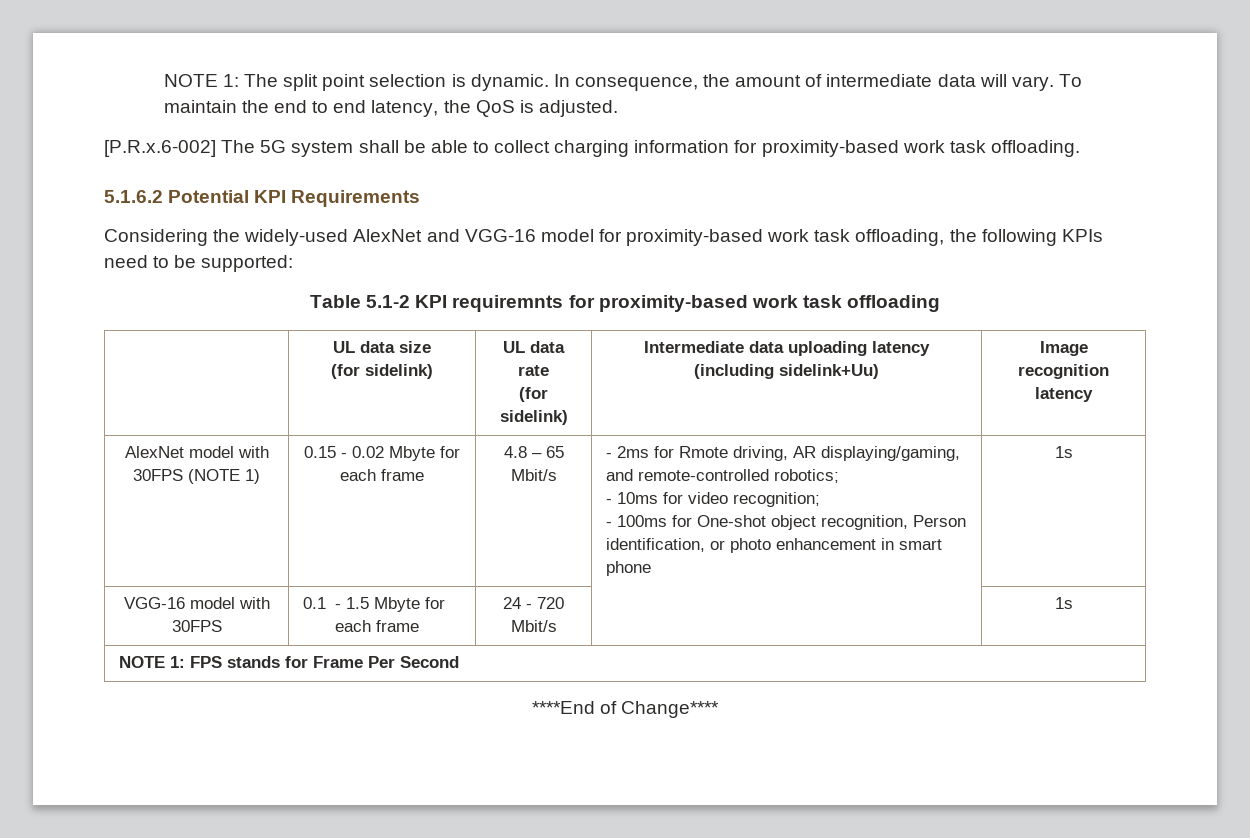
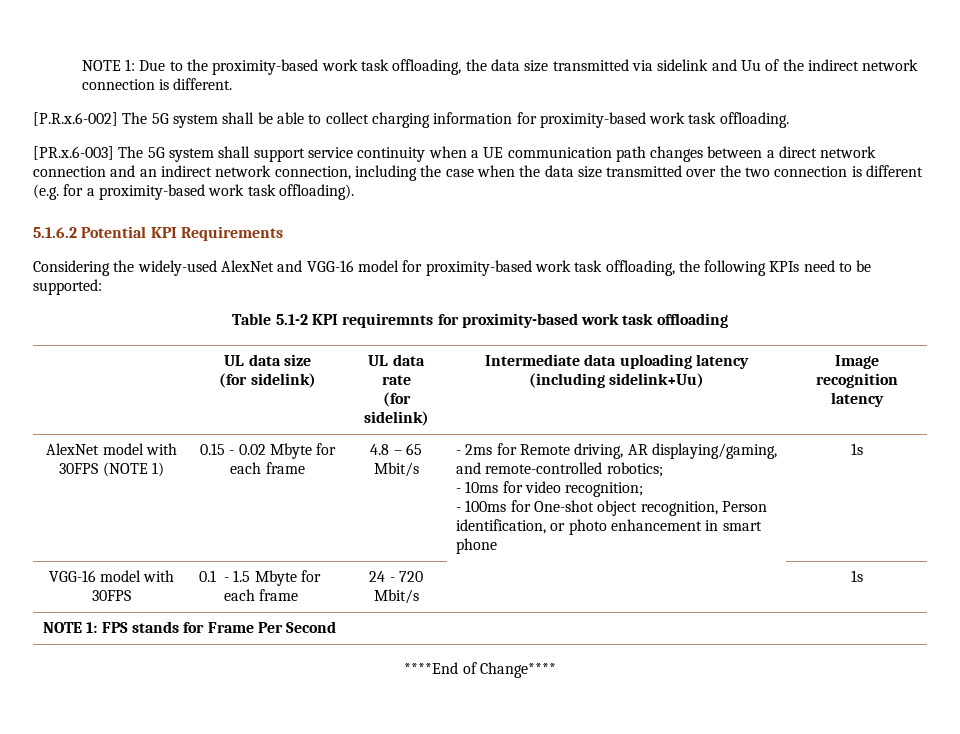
- NOTE 1: The split point selection is dynamic. In consequence, the amount of intermediate data will vary. To maintain the end to end latency, the QoS is adjusted.
+ NOTE 1: Due to the proximity-based work task offloading, the data size transmitted via sidelink and Uu of the indirect network connection is different.
+ [PR.x.6-003] The 5G system shall support service continuity when a UE communication path changes between a direct network connection and an indirect network connection, including the case when the data size transmitted over the two connection is different (e.g. for a proximity-based work task offloading).
- - 2ms for Rmote driving, AR displaying/gaming, and remote-controlled robotics;
+ - 2ms for Remote driving, AR displaying/gaming, and remote-controlled robotics;

